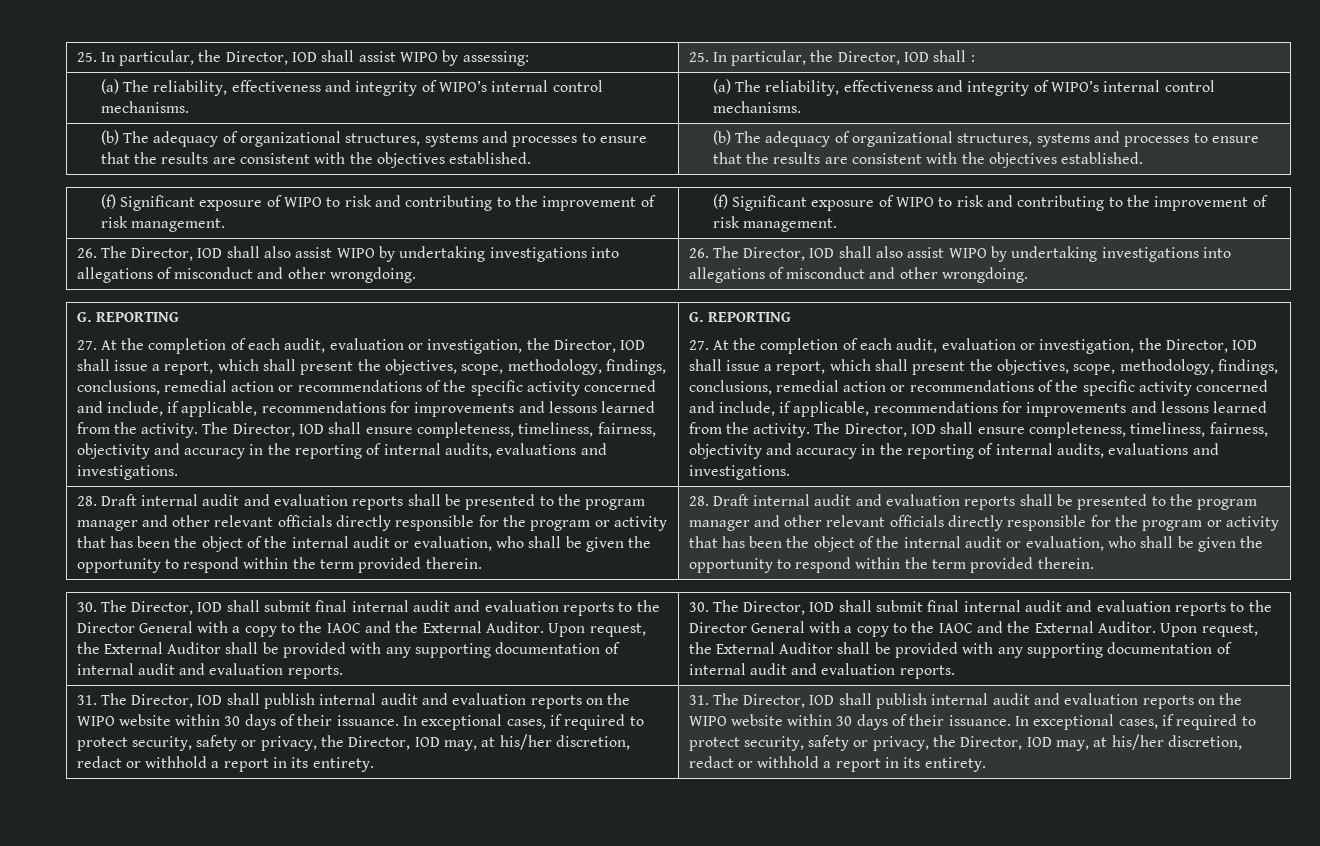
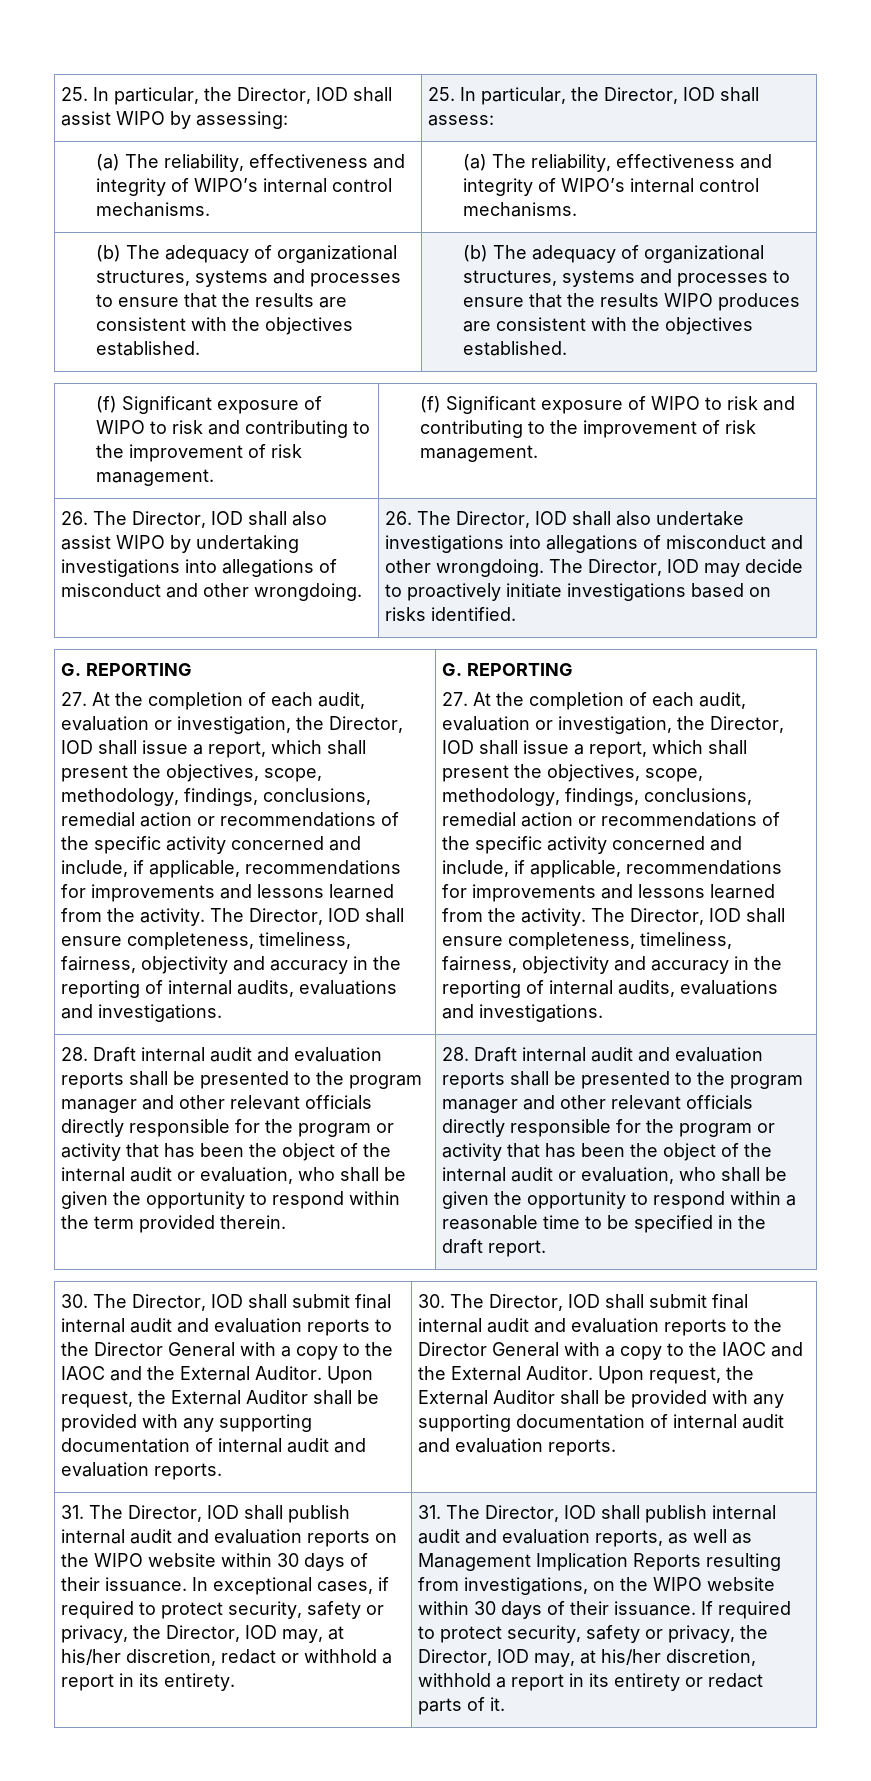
- 25. In particular, the Director, IOD shall assist WIPO by assessing: | 25. In particular, the Director, IOD shall :
+ 25. In particular, the Director, IOD shall assist WIPO by assessing: | 25. In particular, the Director, IOD shall assess:
- (b) The adequacy of organizational structures, systems and processes to ensure that the results are consistent with the objectives established. | (b) The adequacy of organizational structures, systems and processes to ensure that the results are consistent with the objectives established.
+ (b) The adequacy of organizational structures, systems and processes to ensure that the results are consistent with the objectives established. | (b) The adequacy of organizational structures, systems and processes to ensure that the results WIPO produces are consistent with the objectives established.
- 26. The Director, IOD shall also assist WIPO by undertaking investigations into allegations of misconduct and other wrongdoing. | 26. The Director, IOD shall also assist WIPO by undertaking investigations into allegations of misconduct and other wrongdoing.
+ 26. The Director, IOD shall also assist WIPO by undertaking investigations into allegations of misconduct and other wrongdoing. | 26. The Director, IOD shall also undertake investigations into allegations of misconduct and other wrongdoing. The Director, IOD may decide to proactively initiate investigations based on risks identified.
- 28. Draft internal audit and evaluation reports shall be presented to the program manager and other relevant officials directly responsible for the program or activity that has been the object of the internal audit or evaluation, who shall be given the opportunity to respond within the term provided therein. | 28. Draft internal audit and evaluation reports shall be presented to the program manager and other relevant officials directly responsible for the program or activity that has been the object of the internal audit or evaluation, who shall be given the opportunity to respond within the term provided therein.
+ 28. Draft internal audit and evaluation reports shall be presented to the program manager and other relevant officials directly responsible for the program or activity that has been the object of the internal audit or evaluation, who shall be given the opportunity to respond within the term provided therein. | 28. Draft internal audit and evaluation reports shall be presented to the program manager and other relevant officials directly responsible for the program or activity that has been the object of the internal audit or evaluation, who shall be given the opportunity to respond within a reasonable time to be specified in the draft report.
- In exceptional cases, if required to protect security, safety or privacy, the Director, IOD may, at his/her discretion, redact or withhold a report in its entirety. | 31. The Director, IOD shall publish internal audit and evaluation reports on the WIPO website within 30 days of their issuance. In exceptional cases, if required to protect security, safety or privacy, the Director, IOD may, at his/her discretion, redact or withhold a report in its entirety.
+ In exceptional cases, if required to protect security, safety or privacy, the Director, IOD may, at his/her discretion, redact or withhold a report in its entirety. | 31. The Director, IOD shall publish internal audit and evaluation reports, as well as Management Implication Reports resulting from investigations, on the WIPO website within 30 days of their issuance. If required to protect security, safety or privacy, the Director, IOD may, at his/her discretion, withhold a report in its entirety or redact parts of it.

